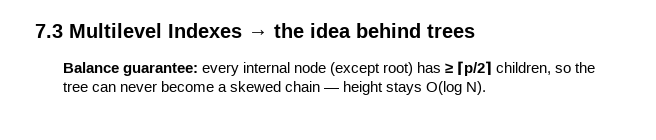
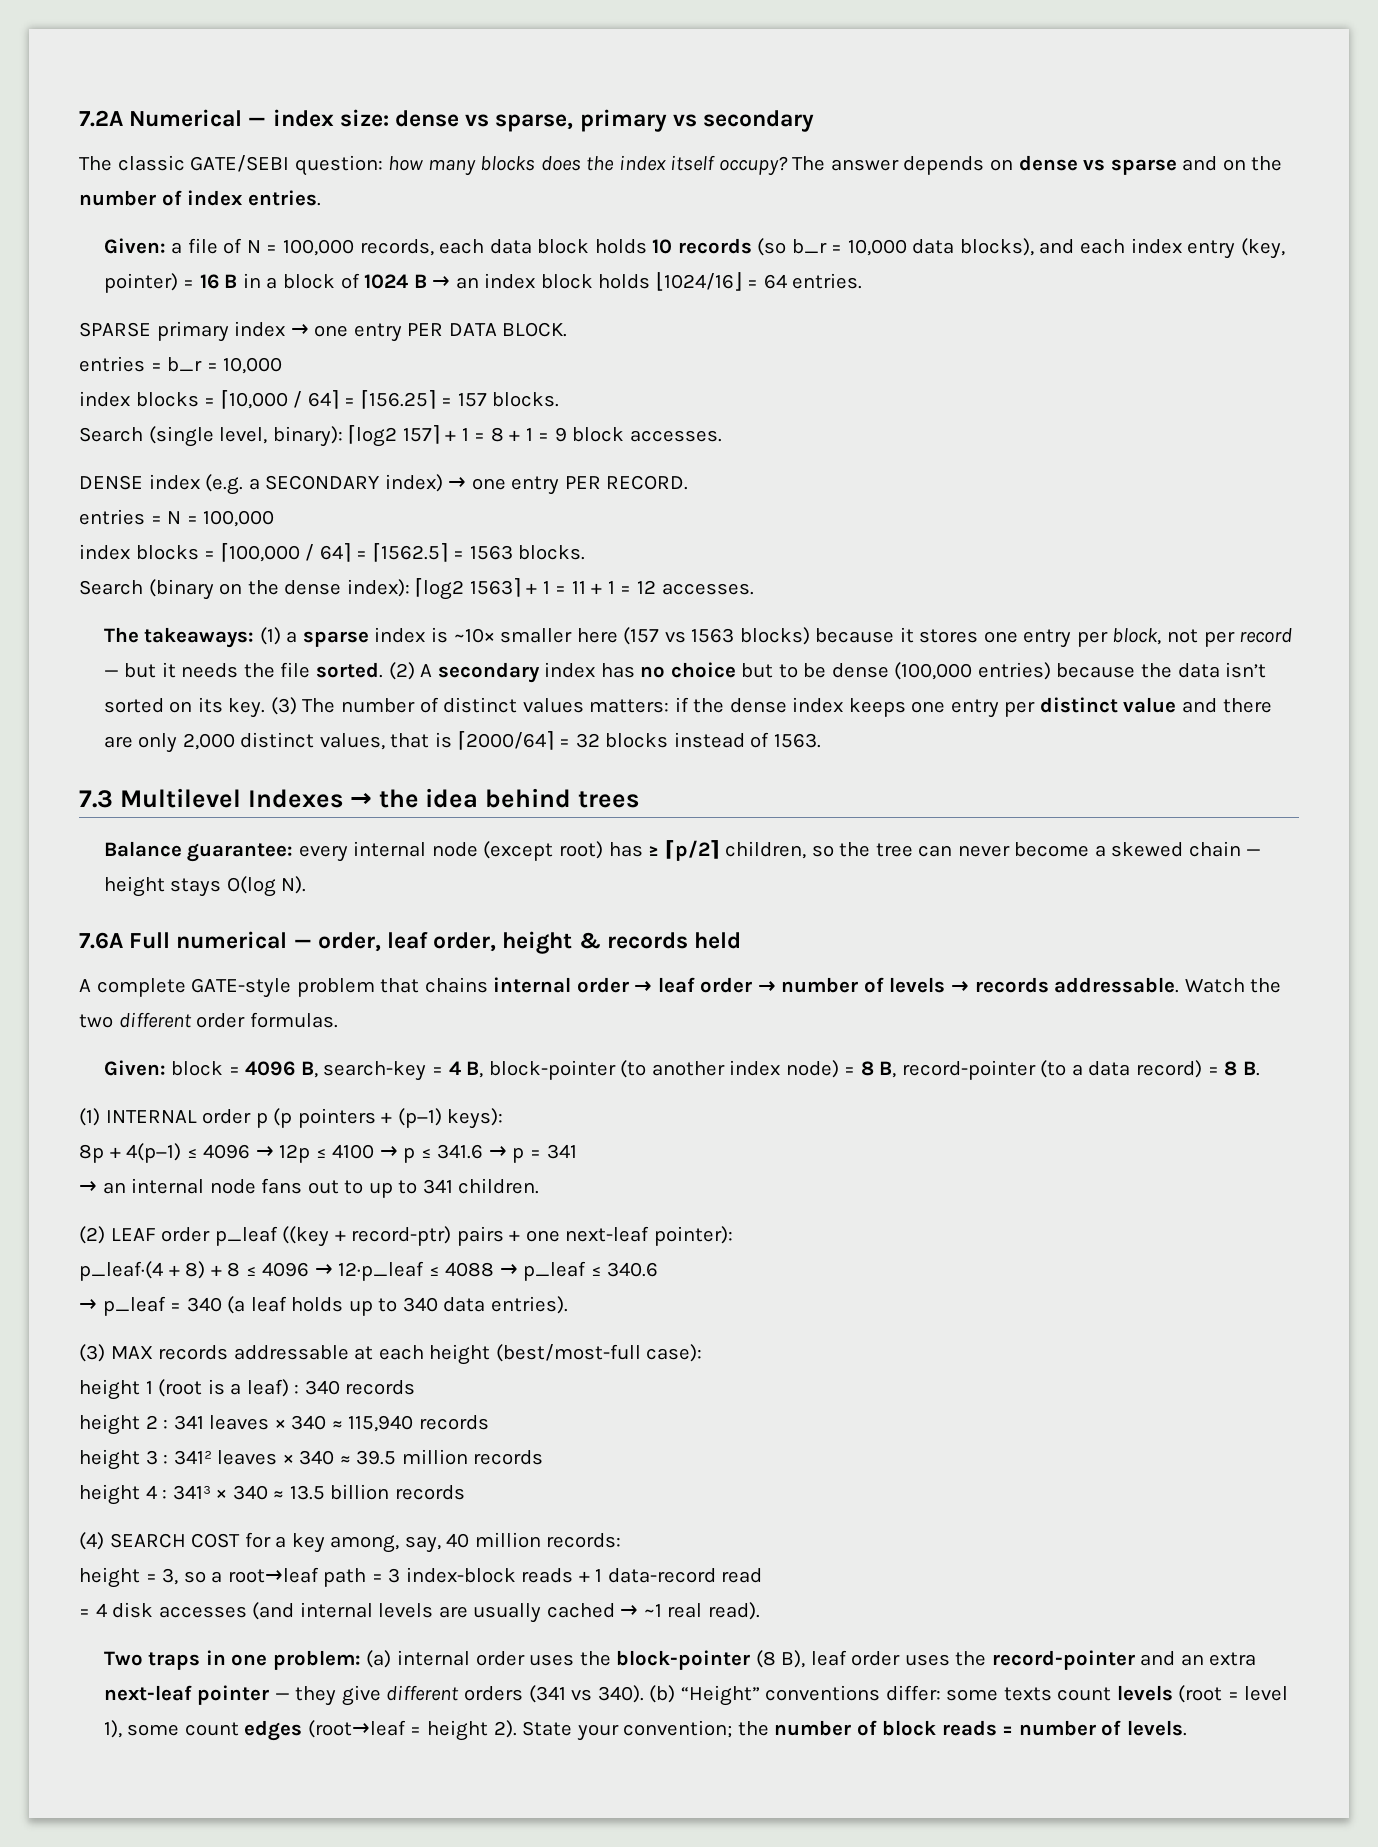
+ 7.2A Numerical — index size: dense vs sparse, primary vs secondary
+ The classic GATE/SEBI question: how many blocks does the index itself occupy? The answer depends on dense vs sparse and on the number of index entries.
+ Given: a file of N = 100,000 records, each data block holds 10 records (so b_r = 10,000 data blocks), and each index entry (key, pointer) = 16 B in a block of 1024 B → an index block holds ⌊1024/16⌋ = 64 entries.
+ SPARSE primary index → one entry PER DATA BLOCK.
+ entries = b_r = 10,000
+ index blocks = ⌈10,000 / 64⌉ = ⌈156.25⌉ = 157 blocks.
+ Search (single level, binary): ⌈log2 157⌉ + 1 = 8 + 1 = 9 block accesses.
+ DENSE index (e.g. a SECONDARY index) → one entry PER RECORD.
+ entries = N = 100,000
+ index blocks = ⌈100,000 / 64⌉ = ⌈1562.5⌉ = 1563 blocks.
+ Search (binary on the dense index): ⌈log2 1563⌉ + 1 = 11 + 1 = 12 accesses.
+ The takeaways: (1) a sparse index is ~10× smaller here (157 vs 1563 blocks) because it stores one entry per block, not per record — but it needs the file sorted. (2) A secondary index has no choice but to be dense (100,000 entries) because the data isn’t sorted on its key. (3) The number of distinct values matters: if the dense index keeps one entry per distinct value and there are only 2,000 distinct values, that is ⌈2000/64⌉ = 32 blocks instead of 1563.
+ 7.6A Full numerical — order, leaf order, height & records held
+ A complete GATE-style problem that chains internal order → leaf order → number of levels → records addressable. Watch the two different order formulas.
+ Given: block = 4096 B, search-key = 4 B, block-pointer (to another index node) = 8 B, record-pointer (to a data record) = 8 B.
+ (1) INTERNAL order p (p pointers + (p−1) keys):
+ 8p + 4(p−1) ≤ 4096 → 12p ≤ 4100 → p ≤ 341.6 → p = 341
+ → an internal node fans out to up to 341 children.
+ (2) LEAF order p_leaf ((key + record-ptr) pairs + one next-leaf pointer):
+ p_leaf·(4 + 8) + 8 ≤ 4096 → 12·p_leaf ≤ 4088 → p_leaf ≤ 340.6
+ → p_leaf = 340 (a leaf holds up to 340 data entries).
+ (3) MAX records addressable at each height (best/most-full case):
+ height 1 (root is a leaf) : 340 records
+ height 2 : 341 leaves × 340 ≈ 115,940 records
+ height 3 : 341² leaves × 340 ≈ 39.5 million records
+ height 4 : 341³ × 340 ≈ 13.5 billion records
+ (4) SEARCH COST for a key among, say, 40 million records:
+ height = 3, so a root→leaf path = 3 index-block reads + 1 data-record read
+ = 4 disk accesses (and internal levels are usually cached → ~1 real read).
+ Two traps in one problem: (a) internal order uses the block-pointer (8 B), leaf order uses the record-pointer and an extra next-leaf pointer — they give different orders (341 vs 340). (b) “Height” conventions differ: some texts count levels (root = level 1), some count edges (root→leaf = height 2). State your convention; the number of block reads = number of levels.

